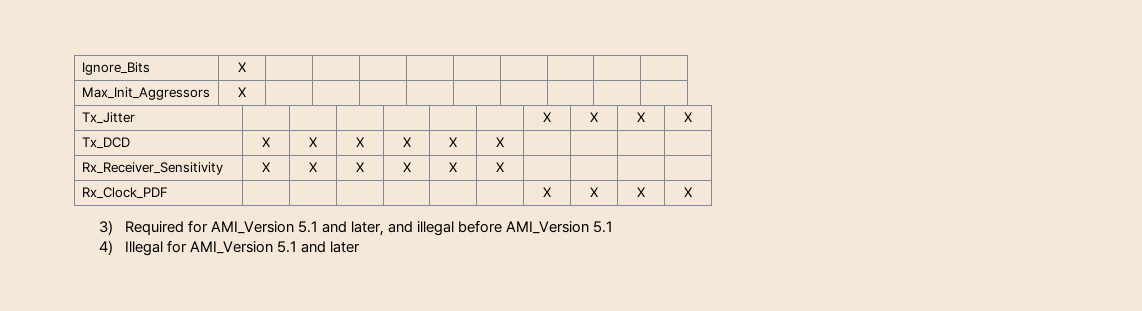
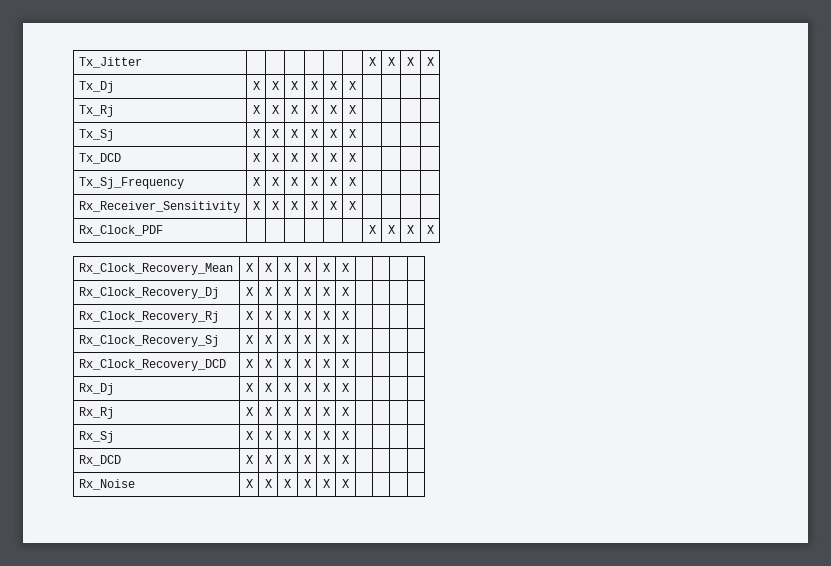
- Ignore_Bits | X | | | | | | | | |
- Max_Init_Aggressors | X | | | | | | | | |
+ Tx_Dj | X | X | X | X | X | X | | | |
+ Tx_Rj | X | X | X | X | X | X | | | |
+ Tx_Sj | X | X | X | X | X | X | | | |
+ Tx_Sj_Frequency | X | X | X | X | X | X | | | |
- 3) Required for AMI_Version 5.1 and later, and illegal before AMI_Version 5.1
- 4) Illegal for AMI_Version 5.1 and later
+ Rx_Clock_Recovery_Mean | X | X | X | X | X | X | | | |
+ Rx_Clock_Recovery_Dj | X | X | X | X | X | X | | | |
+ Rx_Clock_Recovery_Rj | X | X | X | X | X | X | | | |
+ Rx_Clock_Recovery_Sj | X | X | X | X | X | X | | | |
+ Rx_Clock_Recovery_DCD | X | X | X | X | X | X | | | |
+ Rx_Dj | X | X | X | X | X | X | | | |
+ Rx_Rj | X | X | X | X | X | X | | | |
+ Rx_Sj | X | X | X | X | X | X | | | |
+ Rx_DCD | X | X | X | X | X | X | | | |
+ Rx_Noise | X | X | X | X | X | X | | | |

